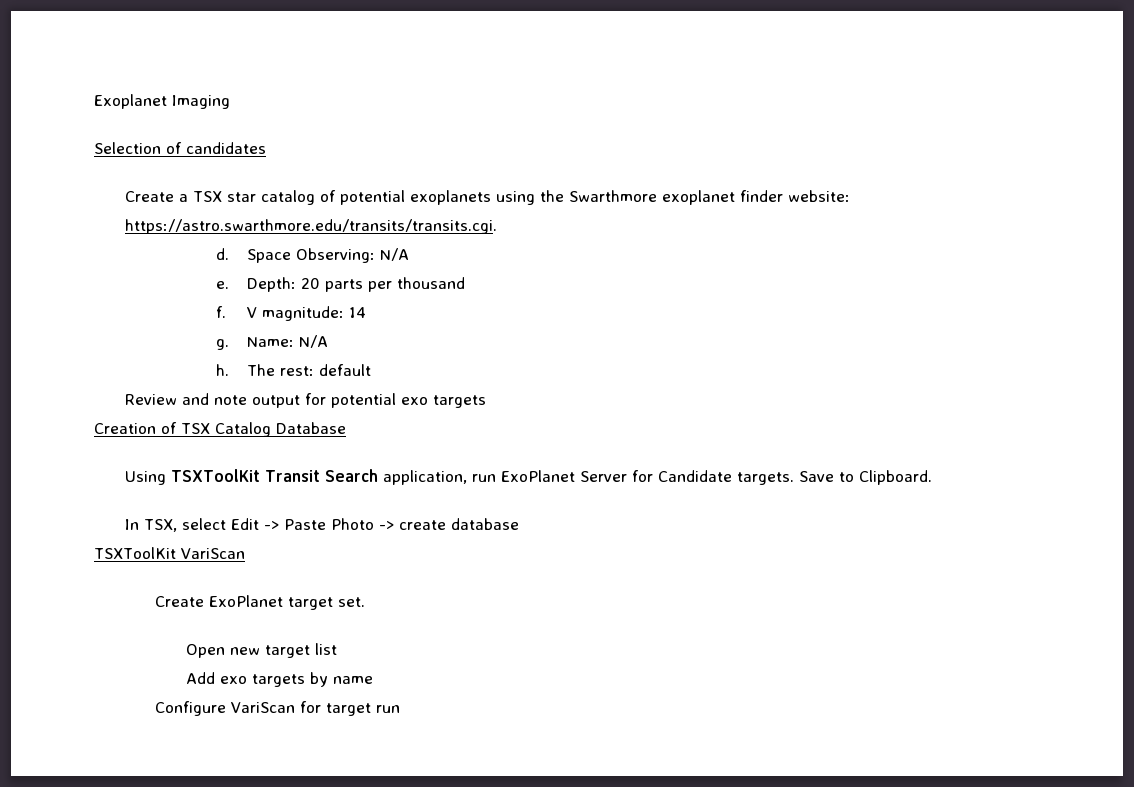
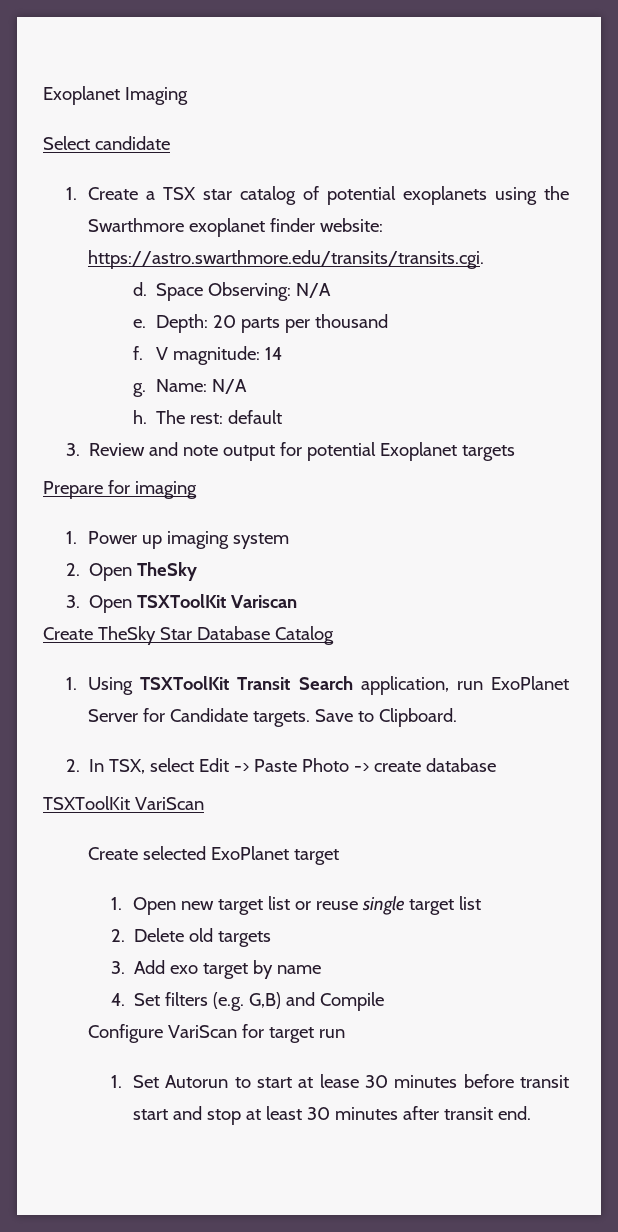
- Selection of candidates
- Create a TSX star catalog of potential exoplanets using the Swarthmore exoplanet finder website: https://astro.swarthmore.edu/transits/transits.cgi.
+ Select candidate
+ 1. Create a TSX star catalog of potential exoplanets using the Swarthmore exoplanet finder website: https://astro.swarthmore.edu/transits/transits.cgi.
- Review and note output for potential exo targets
- Creation of TSX Catalog Database
- Using TSXToolKit Transit Search application, run ExoPlanet Server for Candidate targets.
+ 3. Review and note output for potential Exoplanet targets
+ Prepare for imaging
+ 1. Power up imaging system
+ 2. Open TheSky
+ 3. Open TSXToolKit Variscan
+ Create TheSky Star Database Catalog
+ 1. Using TSXToolKit Transit Search application, run ExoPlanet Server for Candidate targets.
- In TSX, select Edit -> Paste Photo -> create database
+ 2. In TSX, select Edit -> Paste Photo -> create database
- Create ExoPlanet target set.
- Open new target list
- Add exo targets by name
+ Create selected ExoPlanet target
+ 1. Open new target list or reuse single target list
+ 2. Delete old targets
+ 3. Add exo target by name
+ 4. Set filters (e.g. G,B) and Compile
+ 1. Set Autorun to start at lease 30 minutes before transit start and stop at least 30 minutes after transit end.

